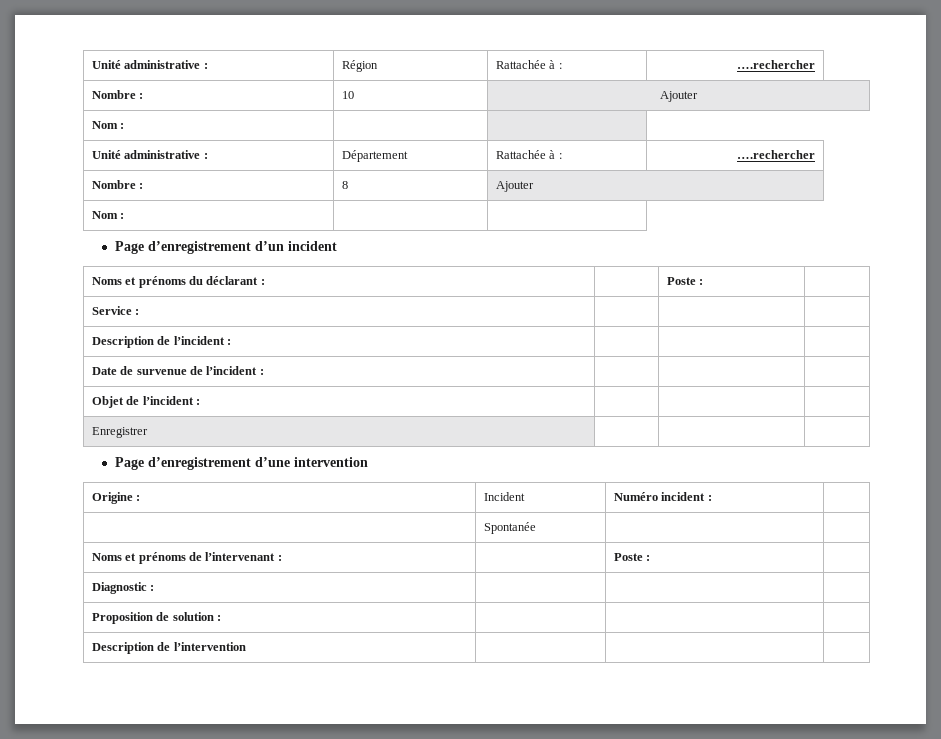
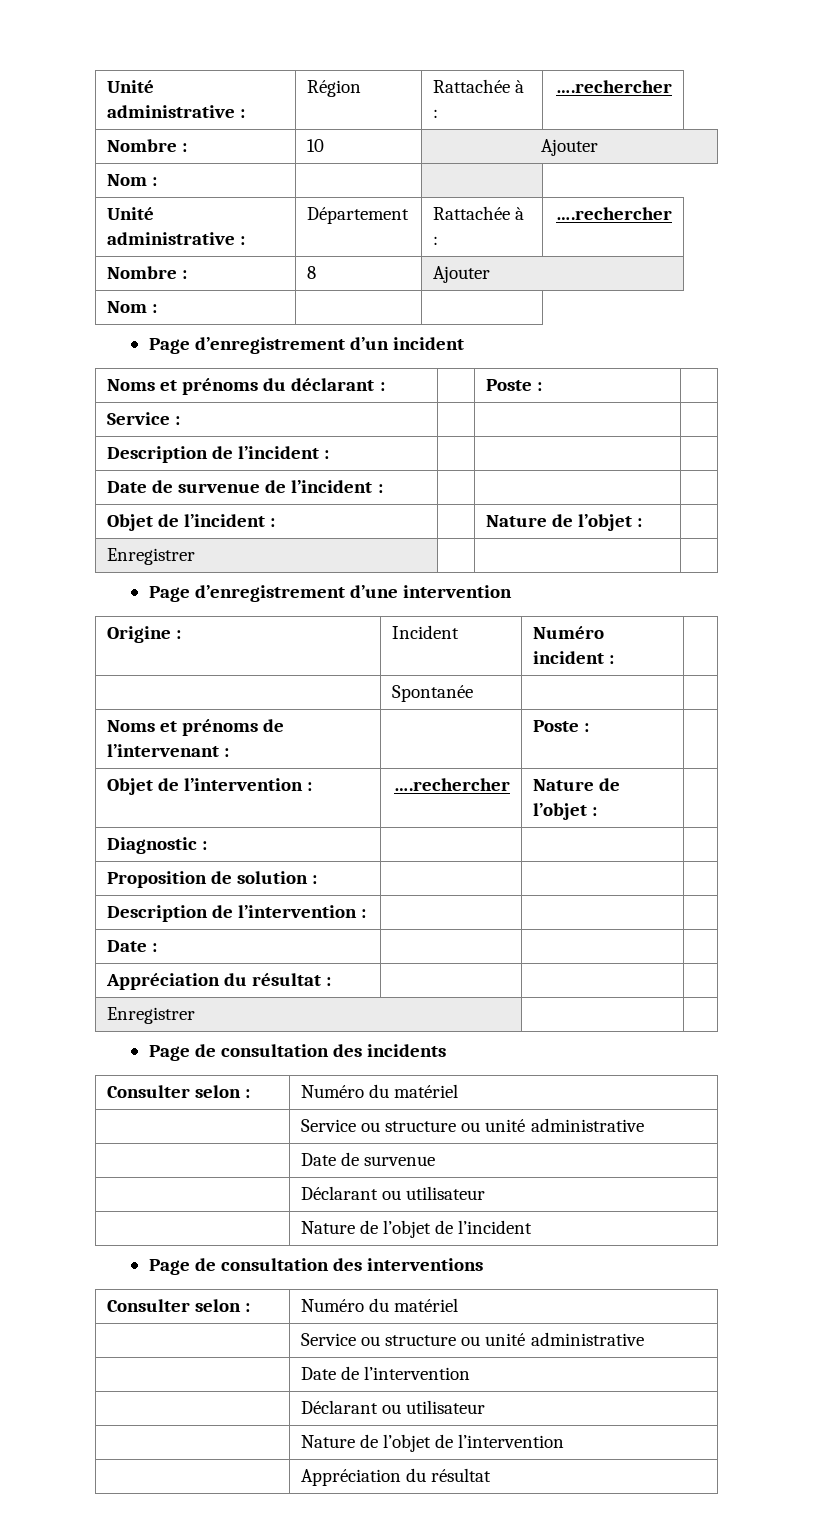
- Objet de l’incident : | | |
+ Objet de l’incident : | | Nature de l’objet : |
+ Objet de l’intervention : | ….rechercher | Nature de l’objet : |
- Description de l’intervention | | |
+ Description de l’intervention : | | |
+ Date : | | |
+ Appréciation du résultat : | | |
+ Enregistrer | |
+ Page de consultation des incidents
+ Consulter selon : | Numéro du matériel
+ | Service ou structure ou unité administrative
+ | Date de survenue
+ | Déclarant ou utilisateur
+ | Nature de l’objet de l’incident
+ Page de consultation des interventions
+ Consulter selon : | Numéro du matériel
+ | Service ou structure ou unité administrative
+ | Date de l’intervention
+ | Déclarant ou utilisateur
+ | Nature de l’objet de l’intervention
+ | Appréciation du résultat

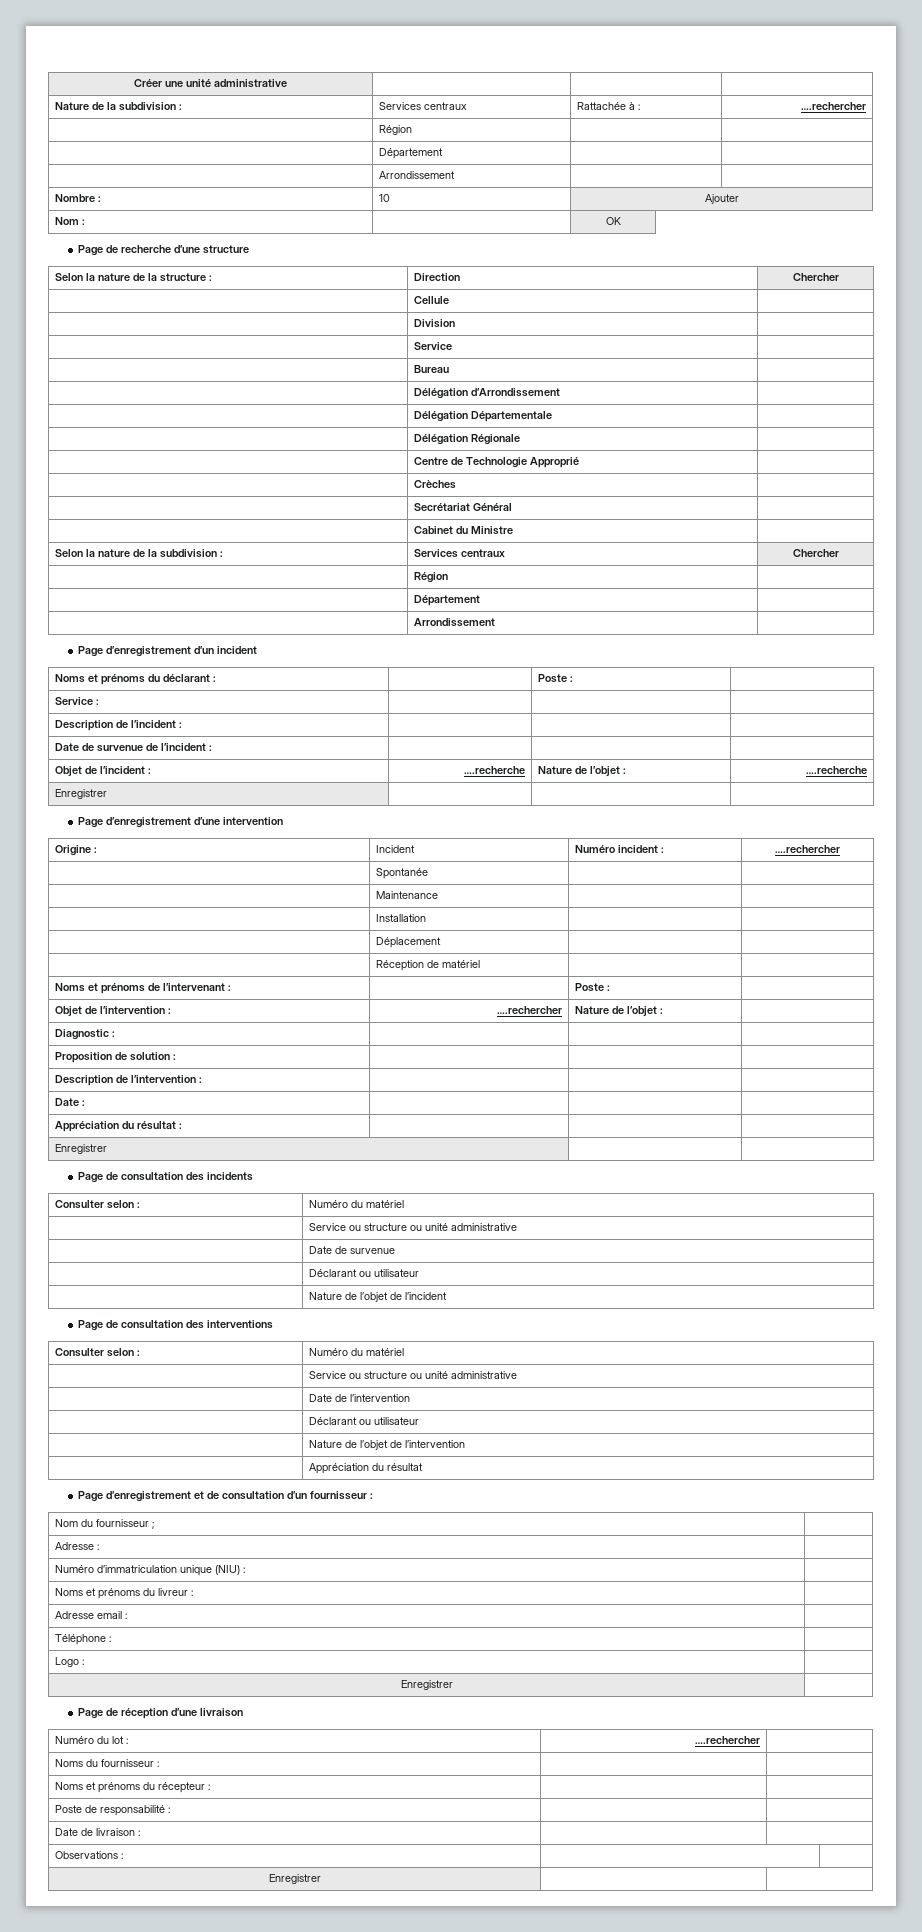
- Unité administrative : | Région | Rattachée à : | ….rechercher
+ Créer une unité administrative | | |
+ Nature de la subdivision : | Services centraux | Rattachée à : | ….rechercher
+ | Région | |
+ | Département | |
+ | Arrondissement | |
  Nombre : | 10 | Ajouter
- Nom : | |
- Unité administrative : | Département | Rattachée à : | ….rechercher
- Nombre : | 8 | Ajouter
- Nom : | |
+ Nom : | | OK
+ Page de recherche d’une structure
+ Selon la nature de la structure : | Direction | Chercher
+ | Cellule |
+ | Division |
+ | Service |
+ | Bureau |
+ | Délégation d’Arrondissement |
+ | Délégation Départementale |
+ | Délégation Régionale |
+ | Centre de Technologie Approprié |
+ | Crèches |
+ | Secrétariat Général |
+ | Cabinet du Ministre |
+ Selon la nature de la subdivision : | Services centraux | Chercher
+ | Région |
+ | Département |
+ | Arrondissement |
- Objet de l’incident : | | Nature de l’objet : |
+ Objet de l’incident : | ….recherche | Nature de l’objet : | ….recherche
- Origine : | Incident | Numéro incident : |
+ Origine : | Incident | Numéro incident : | ….rechercher
+ | Maintenance | |
+ | Installation | |
+ | Déplacement | |
+ | Réception de matériel | |
+ Page d’enregistrement et de consultation d’un fournisseur :
+ Nom du fournisseur ; |
+ Adresse : |
+ Numéro d’immatriculation unique (NIU) : |
+ Noms et prénoms du livreur : |
+ Adresse email : |
+ Téléphone : |
+ Logo : |
+ Enregistrer |
+ Page de réception d’une livraison
+ Numéro du lot : | ….rechercher |
+ Noms du fournisseur : | |
+ Noms et prénoms du récepteur : | |
+ Poste de responsabilité : | |
+ Date de livraison : | |
+ Observations : | |
+ Enregistrer | |

